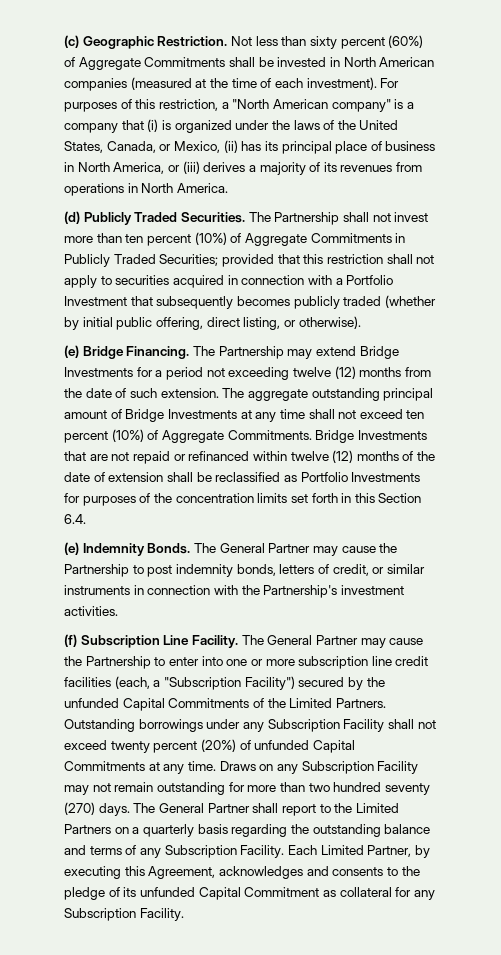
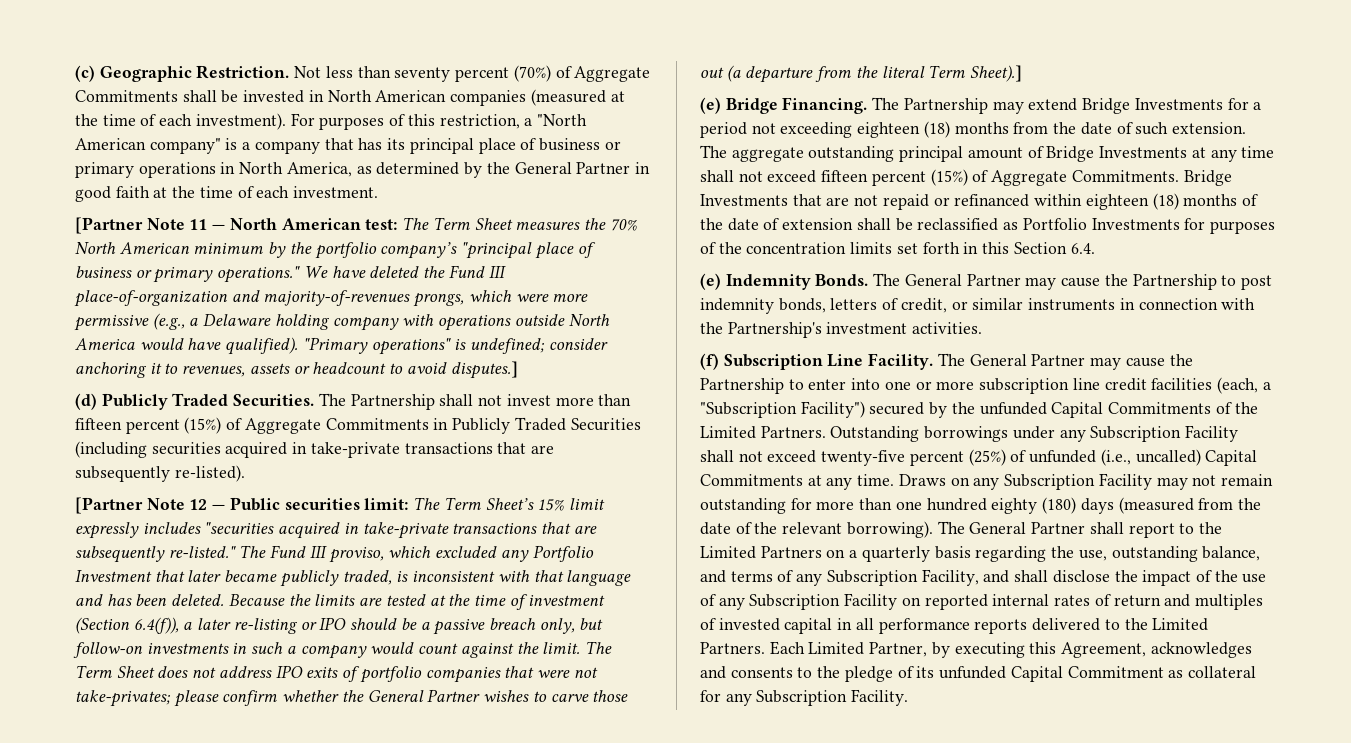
- Not less than sixty percent (60%) of Aggregate Commitments shall be invested in North American companies (measured at the time of each investment).
+ Not less than seventy percent (70%) of Aggregate Commitments shall be invested in North American companies (measured at the time of each investment).
- For purposes of this restriction, a "North American company" is a company that (i) is organized under the laws of the United States, Canada, or Mexico, (ii) has its principal place of business in North America, or (iii) derives a majority of its revenues from operations in North America.
+ For purposes of this restriction, a "North American company" is a company that has its principal place of business or primary operations in North America, as determined by the General Partner in good faith at the time of each investment.
+ [Partner Note 11 — North American test: The Term Sheet measures the 70% North American minimum by the portfolio company’s "principal place of business or primary operations." We have deleted the Fund III place-of-organization and majority-of-revenues prongs, which were more permissive (e.g., a Delaware holding company with operations outside North America would have qualified). "Primary operations" is undefined; consider anchoring it to revenues, assets or headcount to avoid disputes.]
- The Partnership shall not invest more than ten percent (10%) of Aggregate Commitments in Publicly Traded Securities; provided that this restriction shall not apply to securities acquired in connection with a Portfolio Investment that subsequently becomes publicly traded (whether by initial public offering, direct listing, or otherwise).
+ The Partnership shall not invest more than fifteen percent (15%) of Aggregate Commitments in Publicly Traded Securities (including securities acquired in take-private transactions that are subsequently re-listed).
+ [Partner Note 12 — Public securities limit: The Term Sheet’s 15% limit expressly includes "securities acquired in take-private transactions that are subsequently re-listed." The Fund III proviso, which excluded any Portfolio Investment that later became publicly traded, is inconsistent with that language and has been deleted. Because the limits are tested at the time of investment (Section 6.4(f)), a later re-listing or IPO should be a passive breach only, but follow-on investments in such a company would count against the limit. The Term Sheet does not address IPO exits of portfolio companies that were not take-privates; please confirm whether the General Partner wishes to carve those out (a departure from the literal Term Sheet).]
- The Partnership may extend Bridge Investments for a period not exceeding twelve (12) months from the date of such extension.
+ The Partnership may extend Bridge Investments for a period not exceeding eighteen (18) months from the date of such extension.
- The aggregate outstanding principal amount of Bridge Investments at any time shall not exceed ten percent (10%) of Aggregate Commitments.
+ The aggregate outstanding principal amount of Bridge Investments at any time shall not exceed fifteen percent (15%) of Aggregate Commitments.
- Bridge Investments that are not repaid or refinanced within twelve (12) months of the date of extension shall be reclassified as Portfolio Investments for purposes of the concentration limits set forth in this Section 6.4.
+ Bridge Investments that are not repaid or refinanced within eighteen (18) months of the date of extension shall be reclassified as Portfolio Investments for purposes of the concentration limits set forth in this Section 6.4.
- Outstanding borrowings under any Subscription Facility shall not exceed twenty percent (20%) of unfunded Capital Commitments at any time.
+ Outstanding borrowings under any Subscription Facility shall not exceed twenty-five percent (25%) of unfunded (i.e., uncalled) Capital Commitments at any time.
- Draws on any Subscription Facility may not remain outstanding for more than two hundred seventy (270) days.
+ Draws on any Subscription Facility may not remain outstanding for more than one hundred eighty (180) days (measured from the date of the relevant borrowing).
- The General Partner shall report to the Limited Partners on a quarterly basis regarding the outstanding balance and terms of any Subscription Facility.
+ The General Partner shall report to the Limited Partners on a quarterly basis regarding the use, outstanding balance, and terms of any Subscription Facility, and shall disclose the impact of the use of any Subscription Facility on reported internal rates of return and multiples of invested capital in all performance reports delivered to the Limited Partners.

